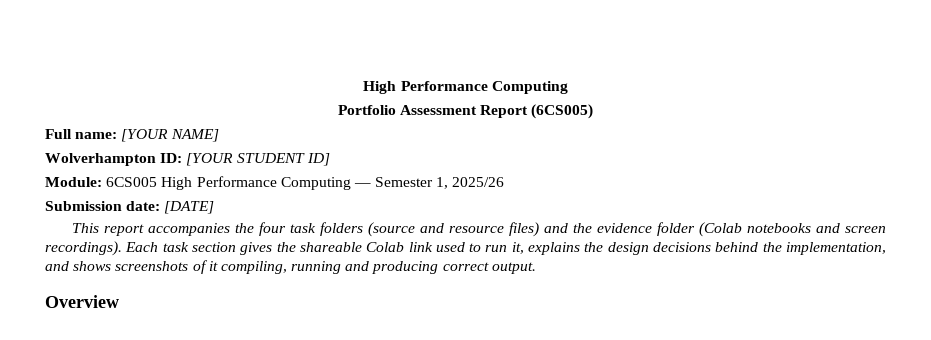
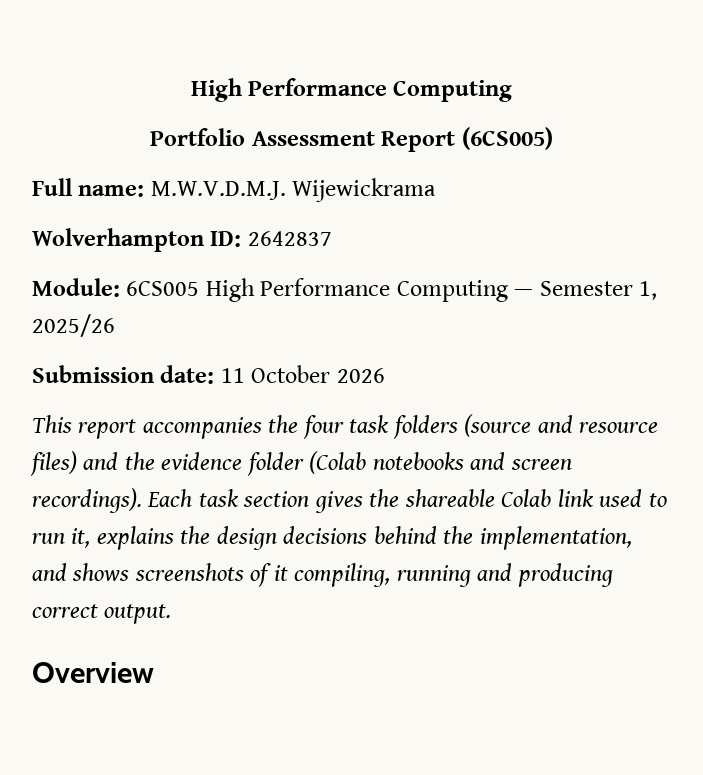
- Full name: [YOUR NAME]
+ Full name: M.W.V.D.M.J. Wijewickrama
- Wolverhampton ID: [YOUR STUDENT ID]
+ Wolverhampton ID: 2642837
- Submission date: [DATE]
+ Submission date: 11 October 2026

